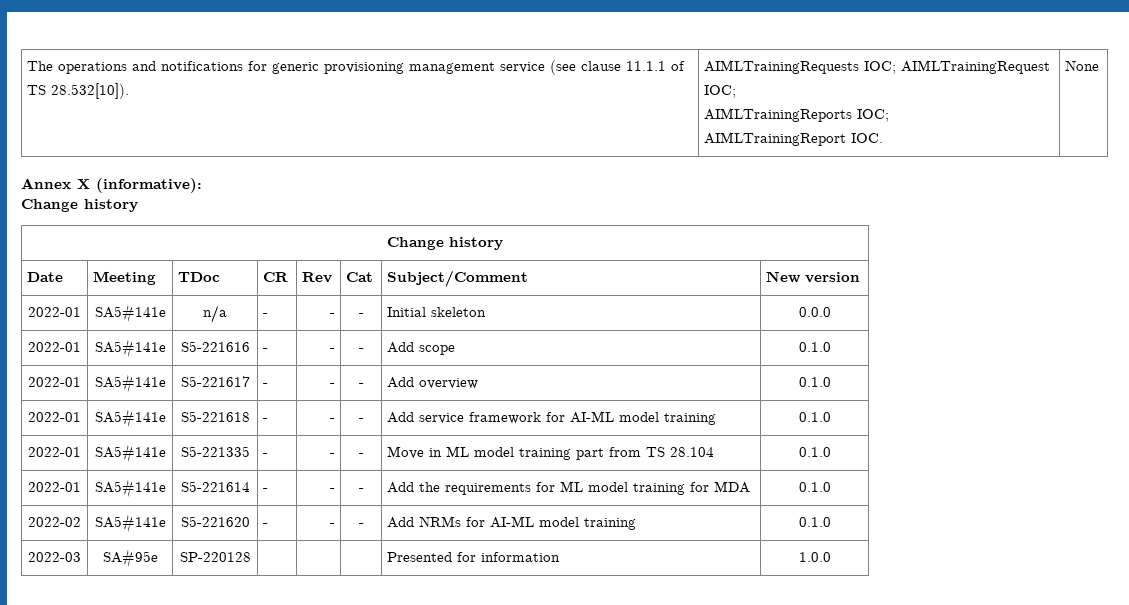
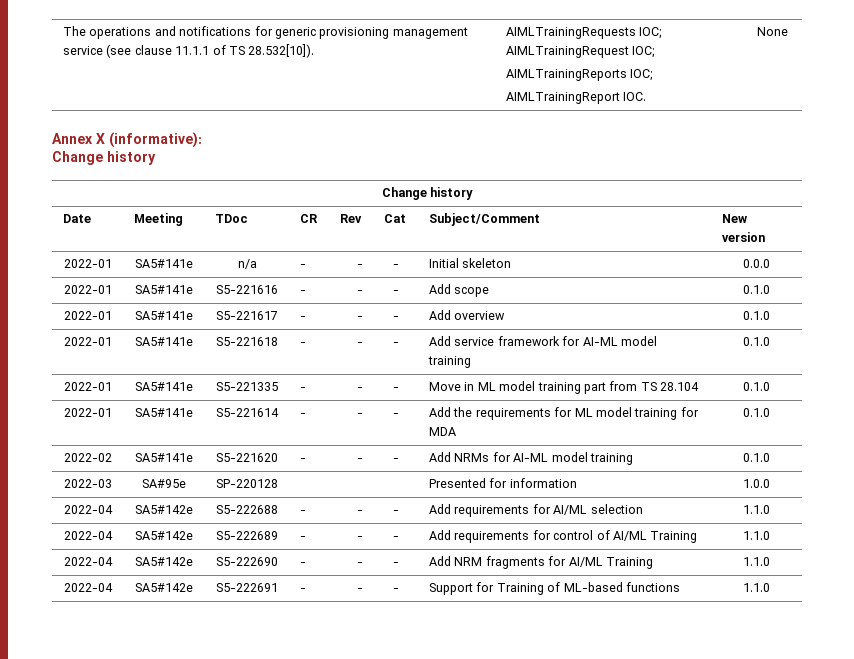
+ 2022-04 | SA5#142e | S5-222688 | - | - | - | Add requirements for AI/ML selection | 1.1.0
+ 2022-04 | SA5#142e | S5-222689 | - | - | - | Add requirements for control of AI/ML Training | 1.1.0
+ 2022-04 | SA5#142e | S5-222690 | - | - | - | Add NRM fragments for AI/ML Training | 1.1.0
+ 2022-04 | SA5#142e | S5-222691 | - | - | - | Support for Training of ML-based functions | 1.1.0

